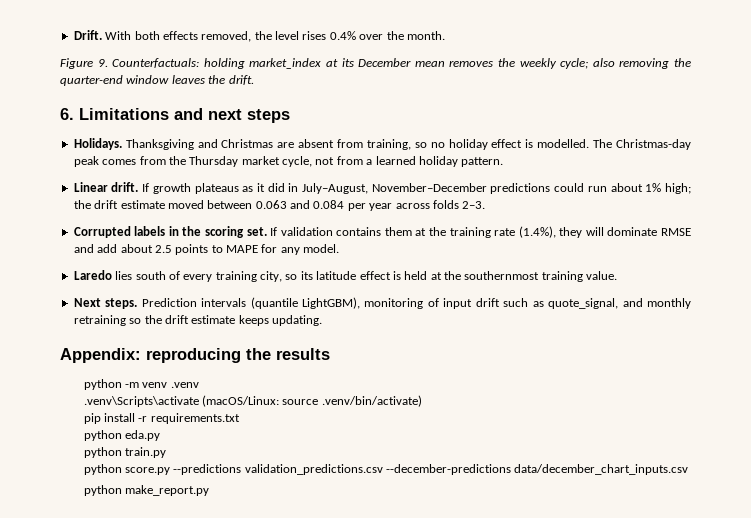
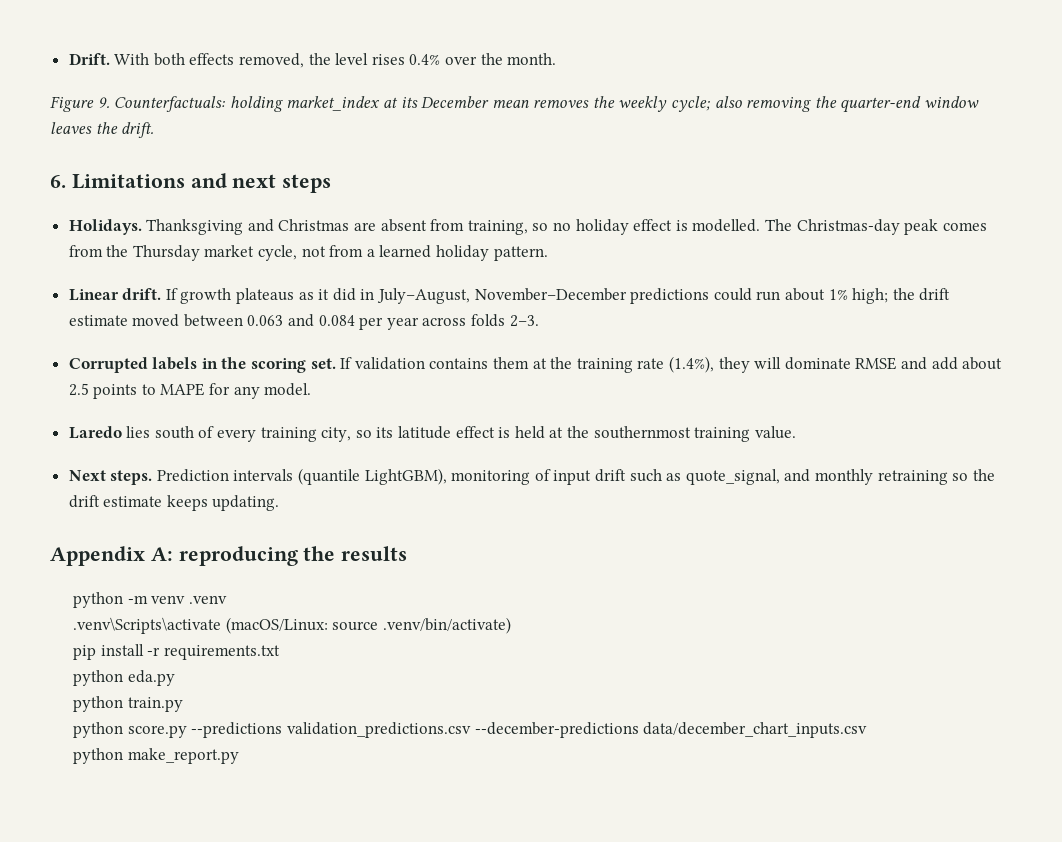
- Appendix: reproducing the results
+ Appendix A: reproducing the results

